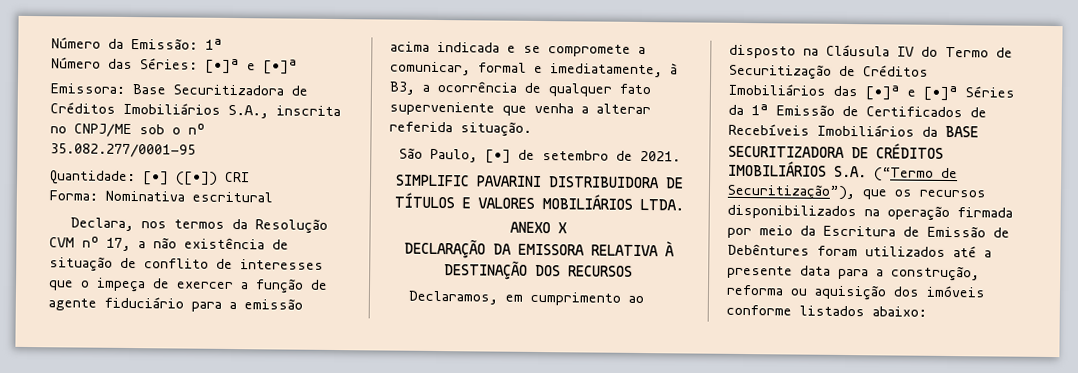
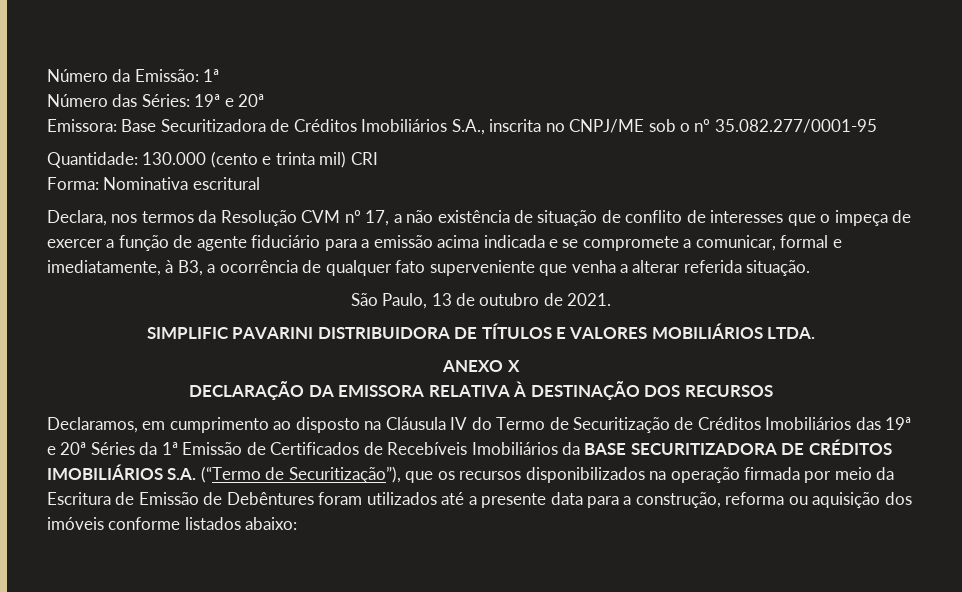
- Número das Séries: [•]ª e [•]ª
+ Número das Séries: 19ª e 20ª
- Quantidade: [•] ([•]) CRI
+ Quantidade: 130.000 (cento e trinta mil) CRI
- São Paulo, [•] de setembro de 2021.
+ São Paulo, 13 de outubro de 2021.
- Declaramos, em cumprimento ao disposto na Cláusula IV do Termo de Securitização de Créditos Imobiliários das [•]ª e [•]ª Séries da 1ª Emissão de Certificados de Recebíveis Imobiliários da BASE SECURITIZADORA DE CRÉDITOS IMOBILIÁRIOS S.A. (“Termo de Securitização”), que os recursos disponibilizados na operação firmada por meio da Escritura de Emissão de Debêntures foram utilizados até a presente data para a construção, reforma ou aquisição dos imóveis conforme listados abaixo:
+ Declaramos, em cumprimento ao disposto na Cláusula IV do Termo de Securitização de Créditos Imobiliários das 19ª e 20ª Séries da 1ª Emissão de Certificados de Recebíveis Imobiliários da BASE SECURITIZADORA DE CRÉDITOS IMOBILIÁRIOS S.A. (“Termo de Securitização”), que os recursos disponibilizados na operação firmada por meio da Escritura de Emissão de Debêntures foram utilizados até a presente data para a construção, reforma ou aquisição dos imóveis conforme listados abaixo:

